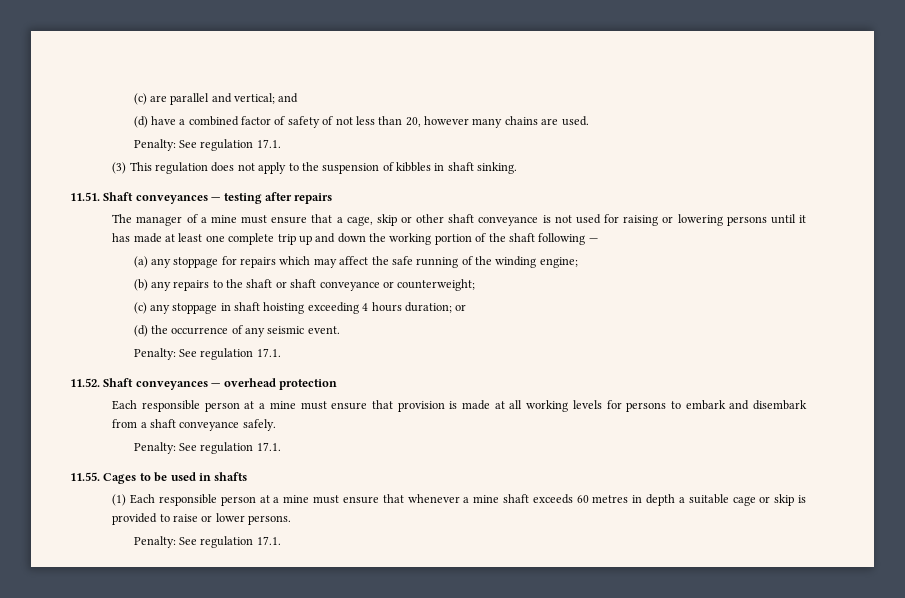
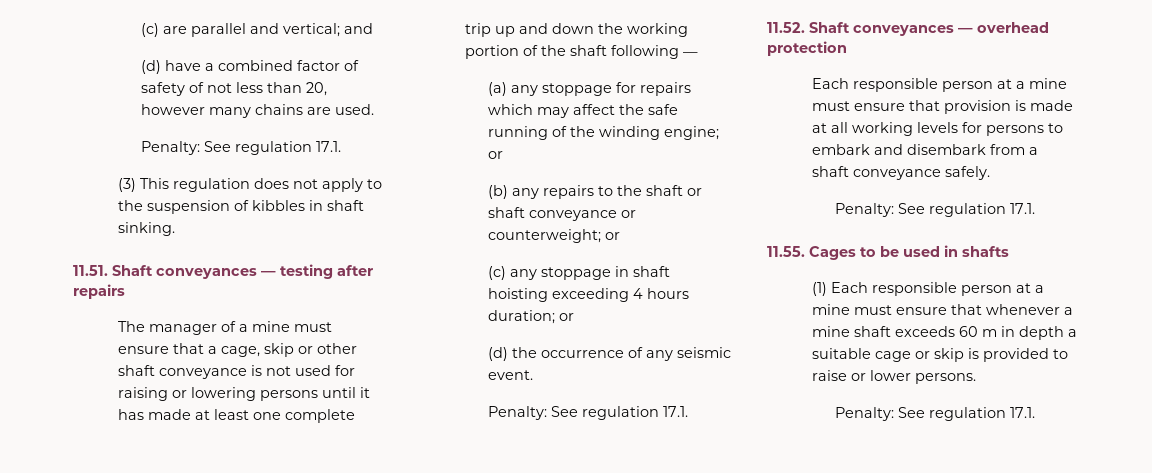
- (a) any stoppage for repairs which may affect the safe running of the winding engine;
+ (a) any stoppage for repairs which may affect the safe running of the winding engine; or
- (b) any repairs to the shaft or shaft conveyance or counterweight;
+ (b) any repairs to the shaft or shaft conveyance or counterweight; or
- (1) Each responsible person at a mine must ensure that whenever a mine shaft exceeds 60 metres in depth a suitable cage or skip is provided to raise or lower persons.
+ (1) Each responsible person at a mine must ensure that whenever a mine shaft exceeds 60 m in depth a suitable cage or skip is provided to raise or lower persons.

